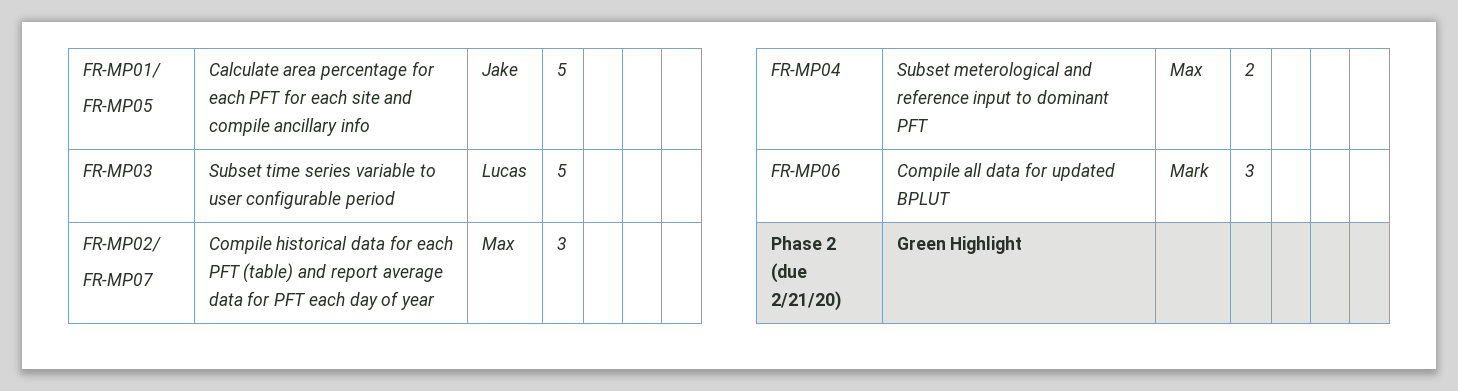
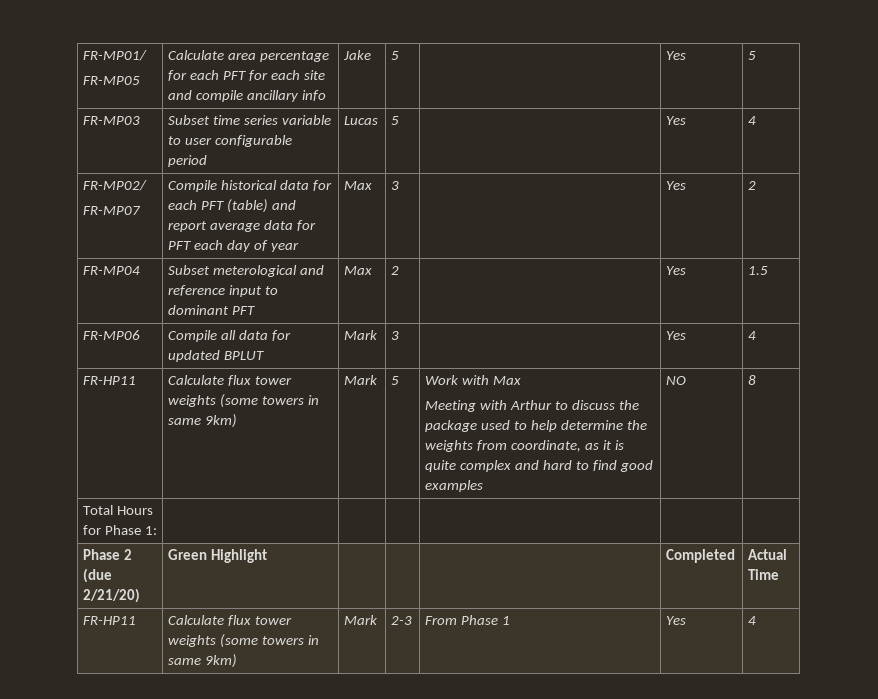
  FR-MP01/
- FR-MP05 | Calculate area percentage for each PFT for each site and compile ancillary info | Jake | 5 | | |
+ FR-MP05 | Calculate area percentage for each PFT for each site and compile ancillary info | Jake | 5 | | Yes | 5
- FR-MP03 | Subset time series variable to user configurable period | Lucas | 5 | | |
+ FR-MP03 | Subset time series variable to user configurable period | Lucas | 5 | | Yes | 4
  FR-MP02/
- FR-MP07 | Compile historical data for each PFT (table) and report average data for PFT each day of year | Max | 3 | | |
+ FR-MP07 | Compile historical data for each PFT (table) and report average data for PFT each day of year | Max | 3 | | Yes | 2
- FR-MP04 | Subset meterological and reference input to dominant PFT | Max | 2 | | |
+ FR-MP04 | Subset meterological and reference input to dominant PFT | Max | 2 | | Yes | 1.5
- FR-MP06 | Compile all data for updated BPLUT | Mark | 3 | | |
+ FR-MP06 | Compile all data for updated BPLUT | Mark | 3 | | Yes | 4
+ FR-HP11 | Calculate flux tower weights (some towers in same 9km) | Mark | 5 | Work with Max
+ Meeting with Arthur to discuss the package used to help determine the weights from coordinate, as it is quite complex and hard to find good examples | NO | 8
+ Total Hours for Phase 1: | | | | | |
- Phase 2 (due 2/21/20) | Green Highlight | | | | |
+ Phase 2 (due 2/21/20) | Green Highlight | | | | Completed | Actual Time
+ FR-HP11 | Calculate flux tower weights (some towers in same 9km) | Mark | 2-3 | From Phase 1 | Yes | 4

